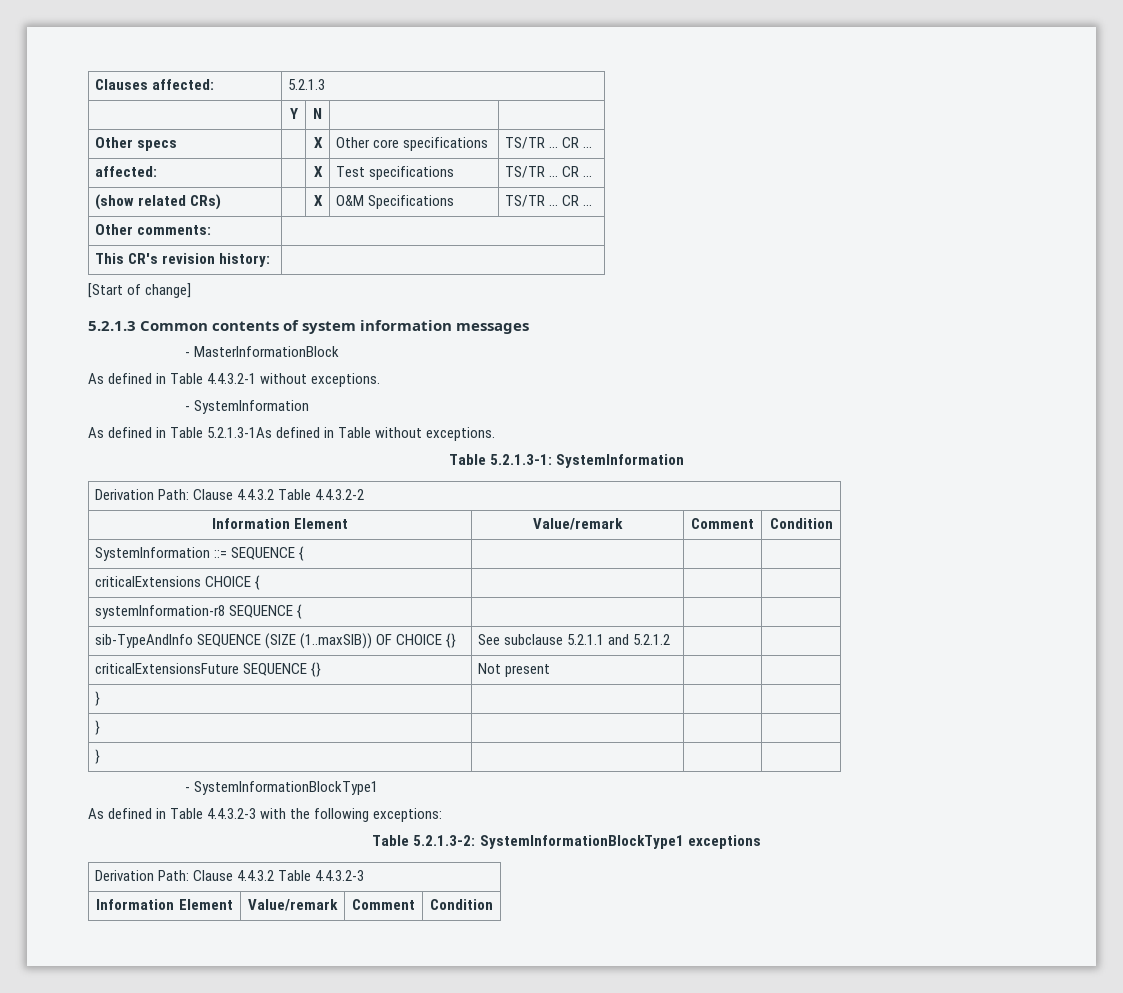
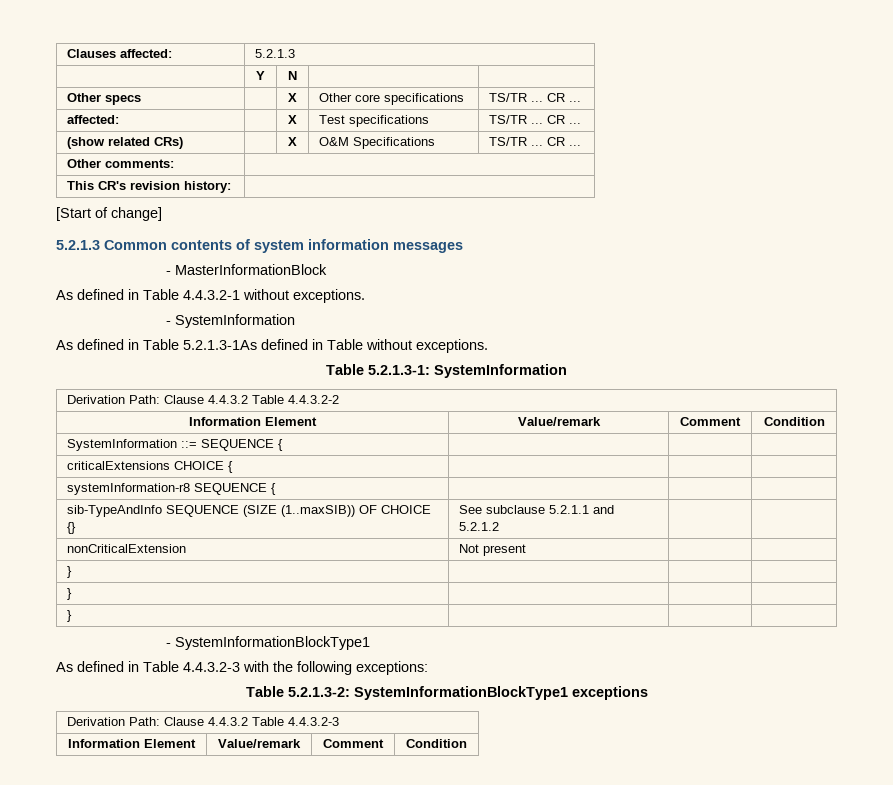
- criticalExtensionsFuture SEQUENCE {} | Not present | |
+ nonCriticalExtension | Not present | |

